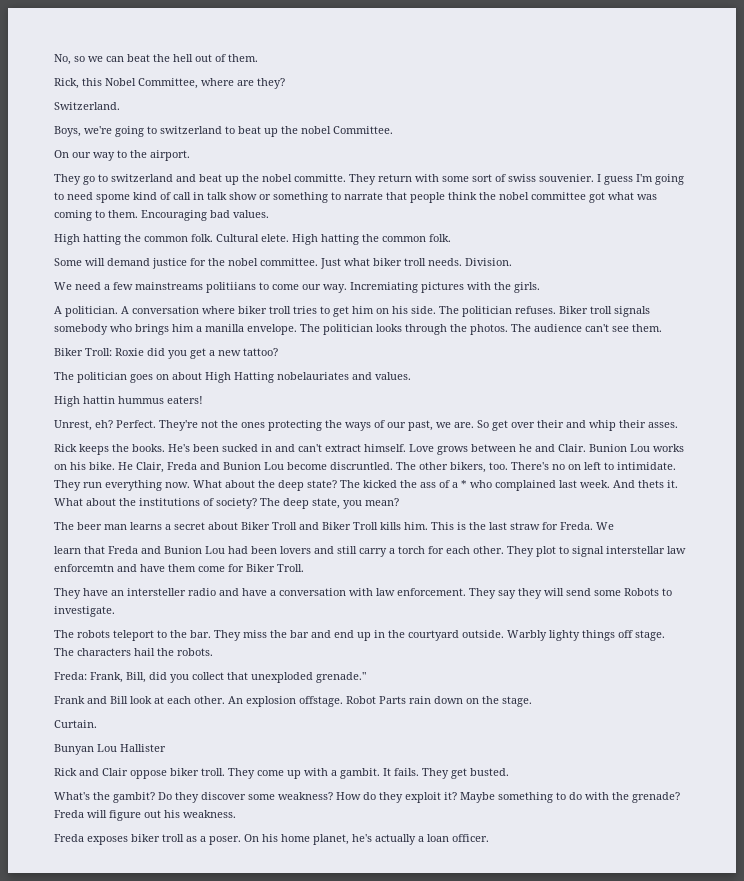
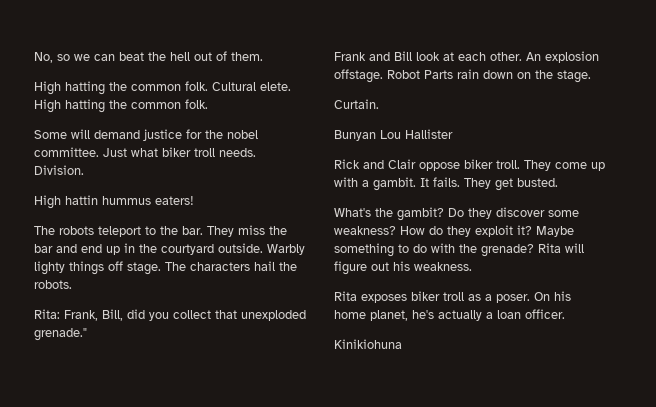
- Rick, this Nobel Committee, where are they?
- Switzerland.
- Boys, we're going to switzerland to beat up the nobel Committee.
- On our way to the airport.
- They go to switzerland and beat up the nobel committe. They return with some sort of swiss souvenier. I guess I'm going to need spome kind of call in talk show or something to narrate that people think the nobel committee got what was coming to them. Encouraging bad values.
- We need a few mainstreams politiians to come our way. Incremiating pictures with the girls.
- A politician. A conversation where biker troll tries to get him on his side. The politician refuses. Biker troll signals somebody who brings him a manilla envelope. The politician looks through the photos. The audience can't see them.
- Biker Troll: Roxie did you get a new tattoo?
- The politician goes on about High Hatting nobelauriates and values.
  High hattin hummus eaters!
- Unrest, eh? Perfect. They're not the ones protecting the ways of our past, we are. So get over their and whip their asses.
- Rick keeps the books. He's been sucked in and can't extract himself. Love grows between he and Clair. Bunion Lou works on his bike. He Clair, Freda and Bunion Lou become discruntled. The other bikers, too. There's no on left to intimidate. They run everything now. What about the deep state? The kicked the ass of a * who complained last week. And thets it. What about the institutions of society? The deep state, you mean?
- The beer man learns a secret about Biker Troll and Biker Troll kills him. This is the last straw for Freda. We
- learn that Freda and Bunion Lou had been lovers and still carry a torch for each other. They plot to signal interstellar law enforcemtn and have them come for Biker Troll.
- They have an intersteller radio and have a conversation with law enforcement. They say they will send some Robots to investigate.
- Freda: Frank, Bill, did you collect that unexploded grenade."
+ Rita: Frank, Bill, did you collect that unexploded grenade."
- Freda will figure out his weakness.
+ Rita will figure out his weakness.
- Freda exposes biker troll as a poser.
+ Rita exposes biker troll as a poser.
+ Kinikiohuna

